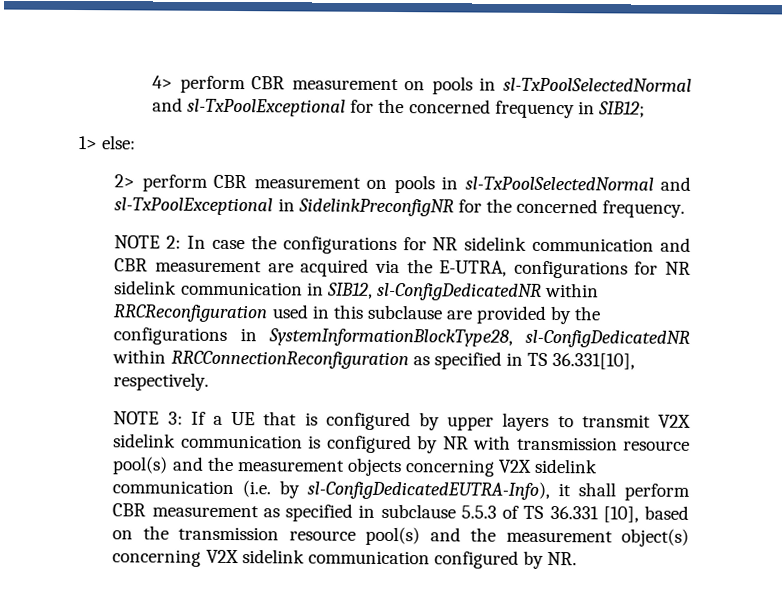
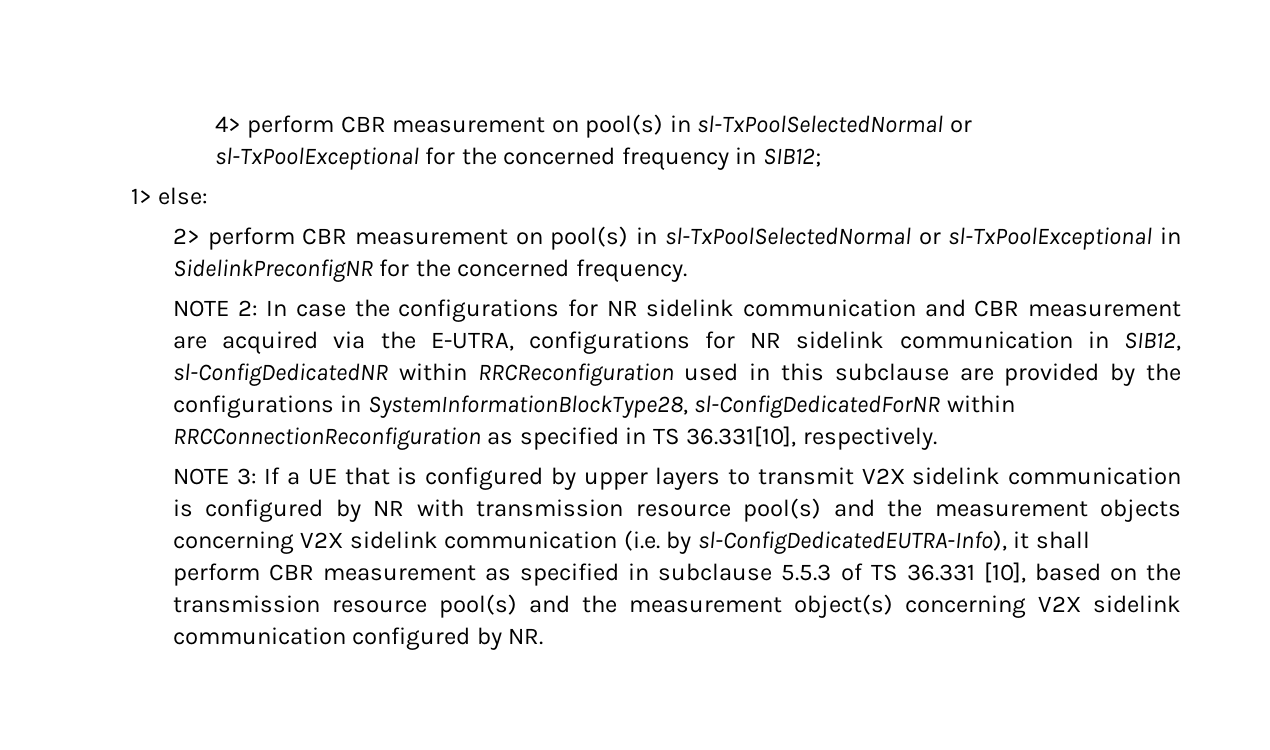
- 4> perform CBR measurement on pools in sl-TxPoolSelectedNormal and sl-TxPoolExceptional for the concerned frequency in SIB12;
+ 4> perform CBR measurement on pool(s) in sl-TxPoolSelectedNormal or sl-TxPoolExceptional for the concerned frequency in SIB12;
- 2> perform CBR measurement on pools in sl-TxPoolSelectedNormal and sl-TxPoolExceptional in SidelinkPreconfigNR for the concerned frequency.
+ 2> perform CBR measurement on pool(s) in sl-TxPoolSelectedNormal or sl-TxPoolExceptional in SidelinkPreconfigNR for the concerned frequency.
- NOTE 2: In case the configurations for NR sidelink communication and CBR measurement are acquired via the E-UTRA, configurations for NR sidelink communication in SIB12, sl-ConfigDedicatedNR within RRCReconfiguration used in this subclause are provided by the configurations in SystemInformationBlockType28, sl-ConfigDedicatedNR within RRCConnectionReconfiguration as specified in TS 36.331[10], respectively.
+ NOTE 2: In case the configurations for NR sidelink communication and CBR measurement are acquired via the E-UTRA, configurations for NR sidelink communication in SIB12, sl-ConfigDedicatedNR within RRCReconfiguration used in this subclause are provided by the configurations in SystemInformationBlockType28, sl-ConfigDedicatedForNR within RRCConnectionReconfiguration as specified in TS 36.331[10], respectively.

